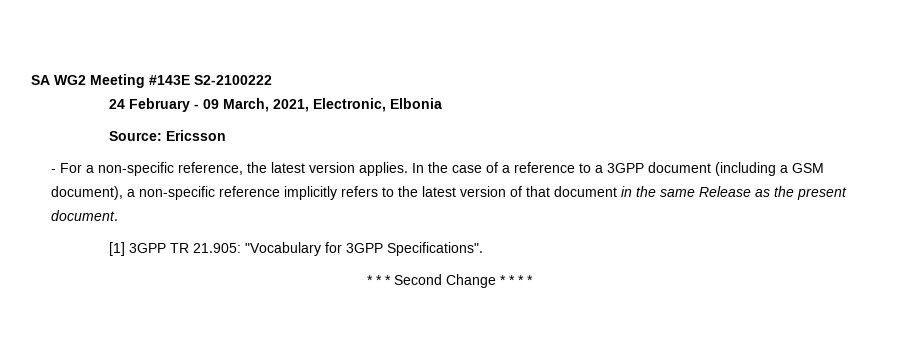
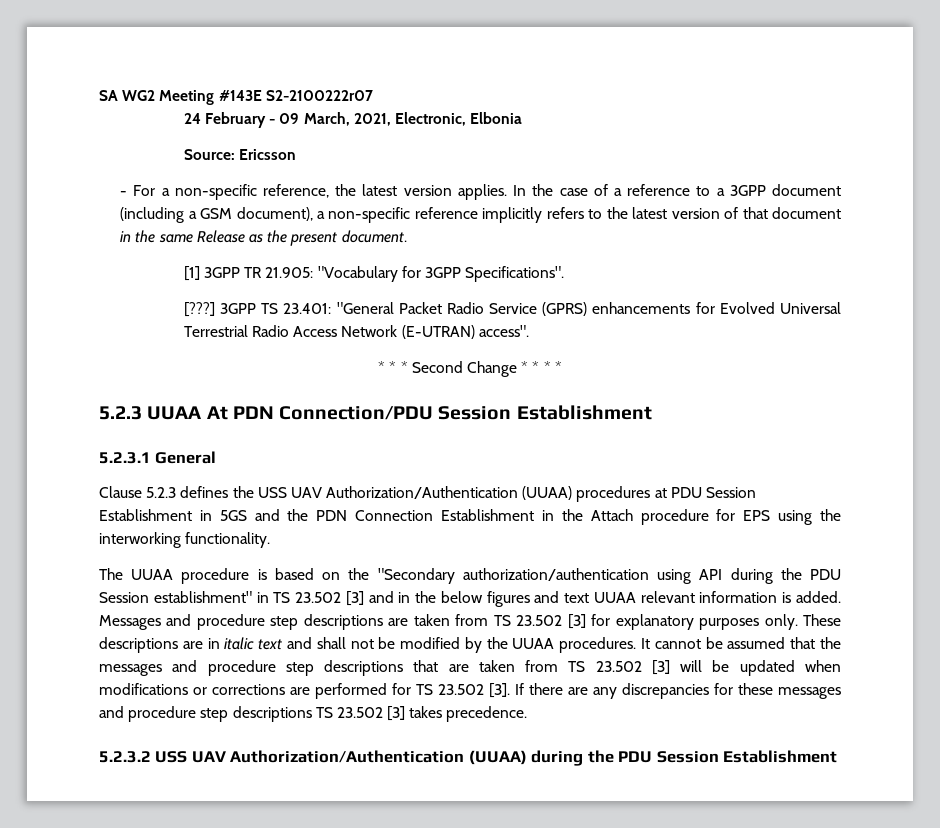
- SA WG2 Meeting #143E S2-2100222
+ SA WG2 Meeting #143E S2-2100222r07
+ [???] 3GPP TS 23.401: "General Packet Radio Service (GPRS) enhancements for Evolved Universal Terrestrial Radio Access Network (E-UTRAN) access".
+ 5.2.3 UUAA At PDN Connection/PDU Session Establishment
+ 5.2.3.1 General
+ Clause 5.2.3 defines the USS UAV Authorization/Authentication (UUAA) procedures at PDU Session Establishment in 5GS and the PDN Connection Establishment in the Attach procedure for EPS using the interworking functionality.
+ The UUAA procedure is based on the "Secondary authorization/authentication using API during the PDU Session establishment" in TS 23.502 [3] and in the below figures and text UUAA relevant information is added. Messages and procedure step descriptions are taken from TS 23.502 [3] for explanatory purposes only. These descriptions are in italic text and shall not be modified by the UUAA procedures. It cannot be assumed that the messages and procedure step descriptions that are taken from TS 23.502 [3] will be updated when modifications or corrections are performed for TS 23.502 [3]. If there are any discrepancies for these messages and procedure step descriptions TS 23.502 [3] takes precedence.
+ 5.2.3.2 USS UAV Authorization/Authentication (UUAA) during the PDU Session Establishment

